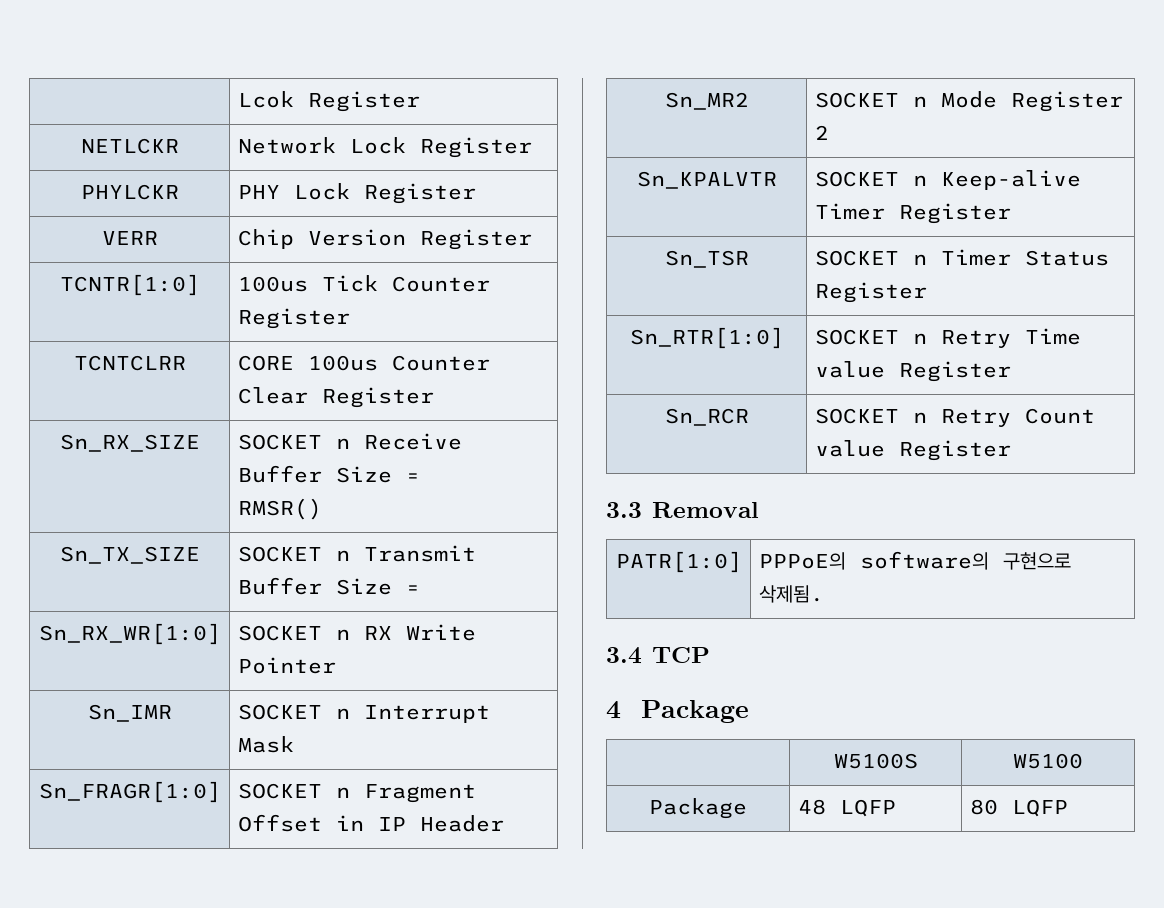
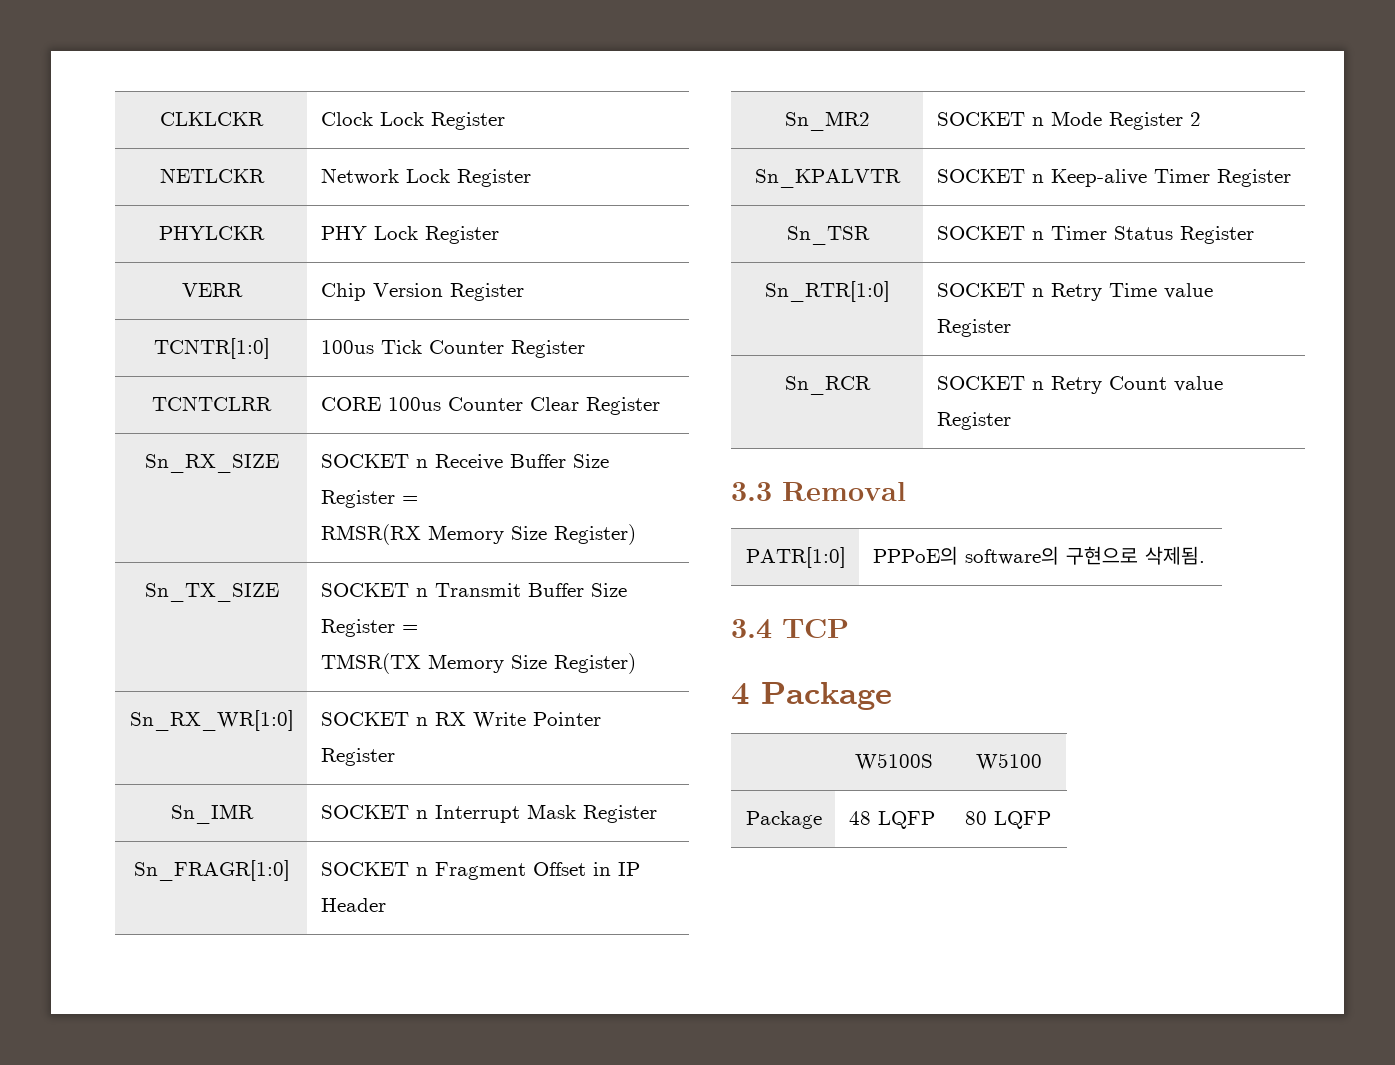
- | Lcok Register
+ CLKLCKR | Clock Lock Register
- Sn_RX_SIZE | SOCKET n Receive Buffer Size =
- RMSR()
+ Sn_RX_SIZE | SOCKET n Receive Buffer Size Register =
+ RMSR(RX Memory Size Register)
- Sn_TX_SIZE | SOCKET n Transmit Buffer Size =
+ Sn_TX_SIZE | SOCKET n Transmit Buffer Size Register =
+ TMSR(TX Memory Size Register)
- Sn_RX_WR[1:0] | SOCKET n RX Write Pointer
+ Sn_RX_WR[1:0] | SOCKET n RX Write Pointer Register
- Sn_IMR | SOCKET n Interrupt Mask
+ Sn_IMR | SOCKET n Interrupt Mask Register

